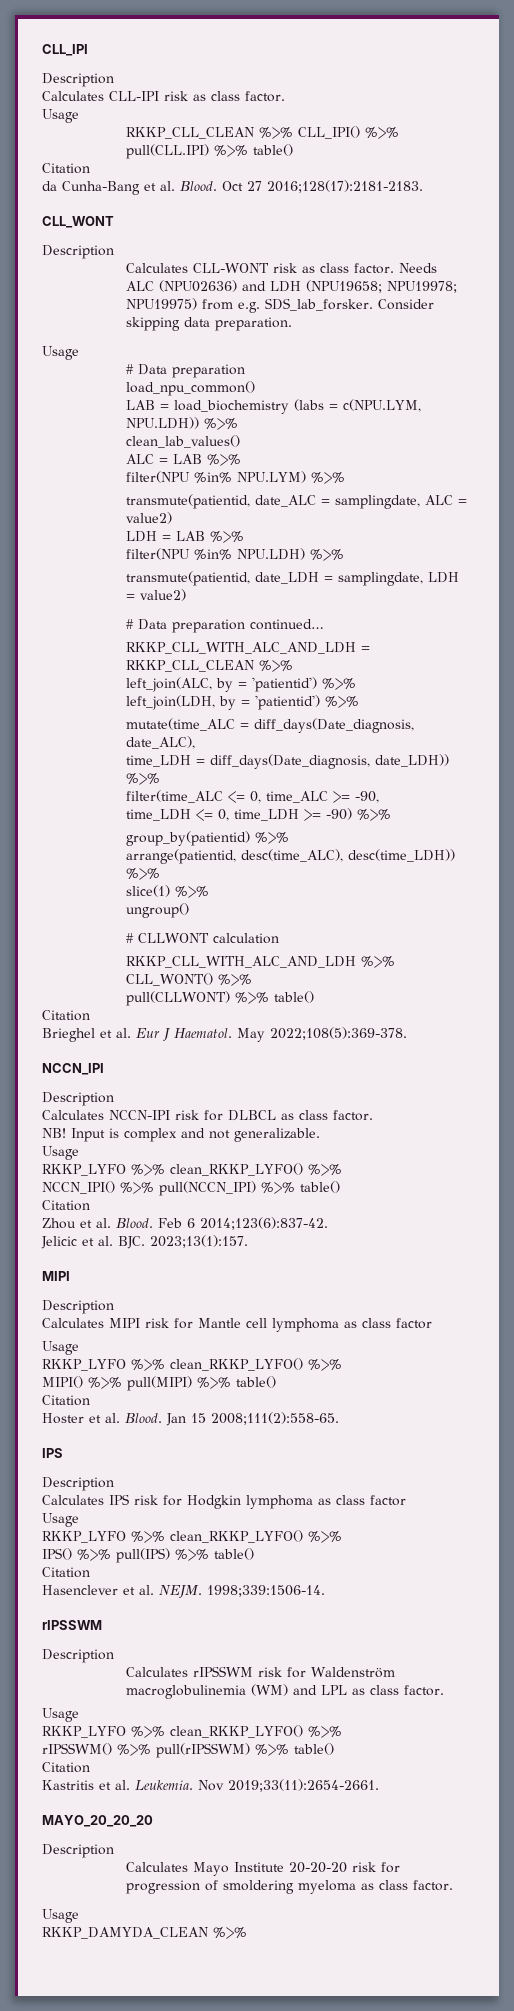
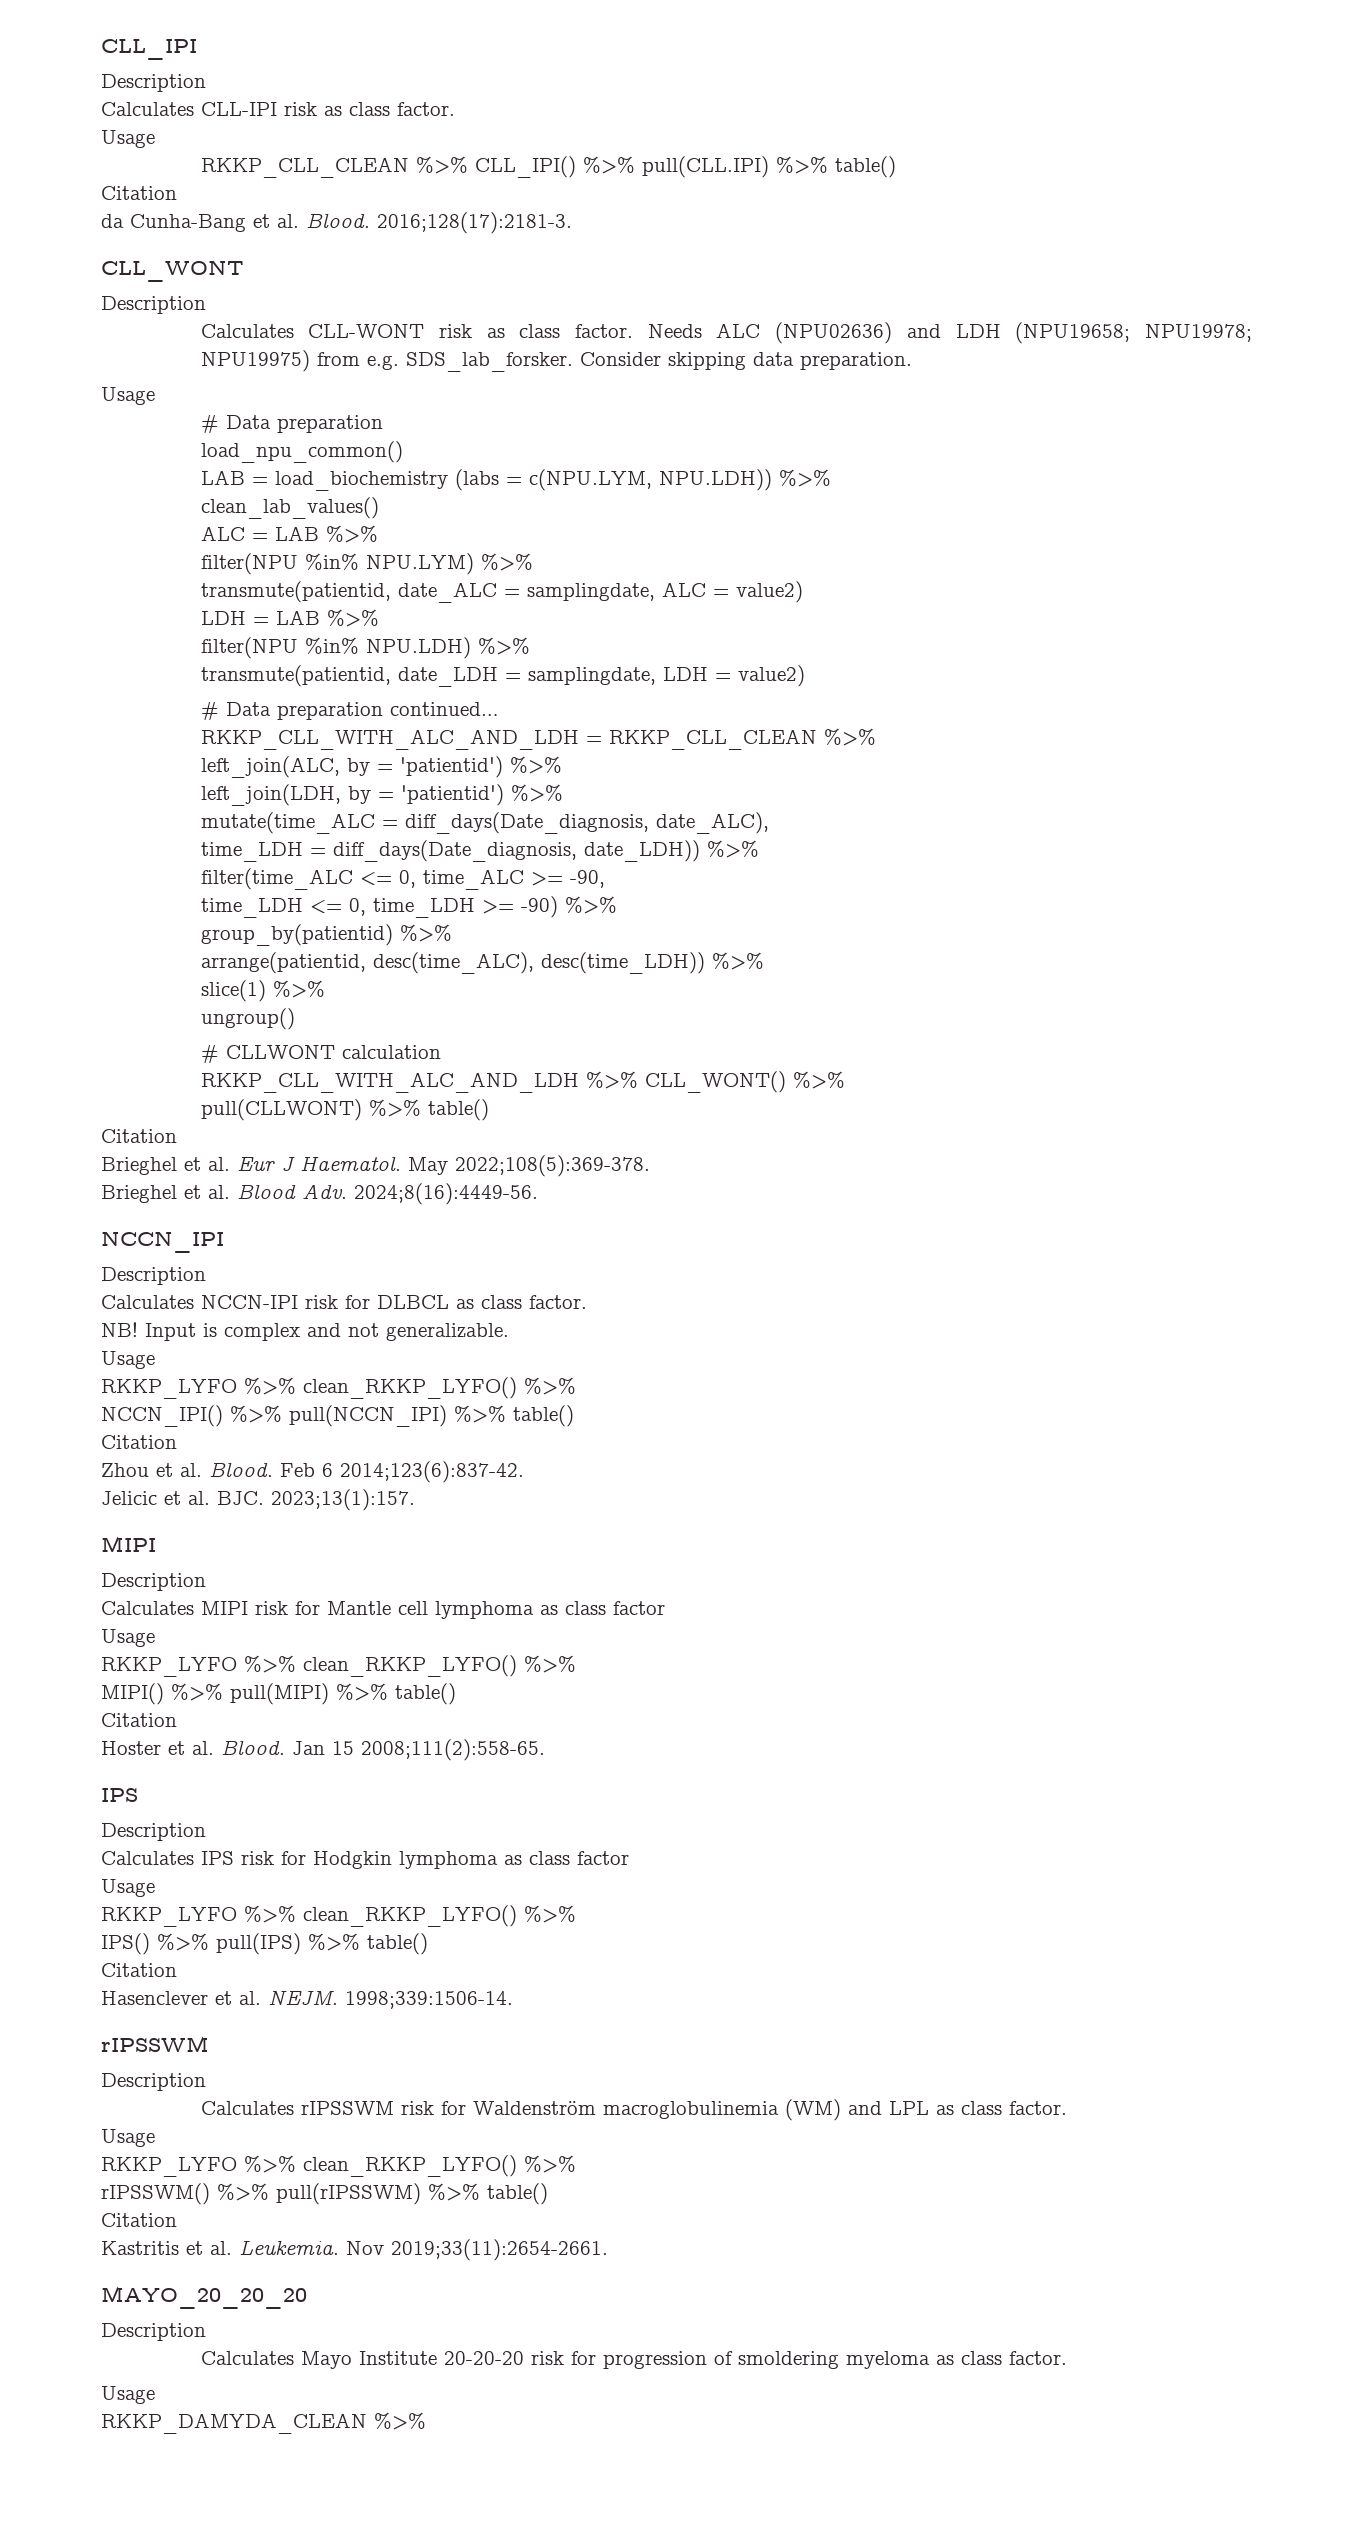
- Oct 27 2016;128(17):2181-2183.
+ 2016;128(17):2181-3.
+ Brieghel et al. Blood Adv. 2024;8(16):4449-56.

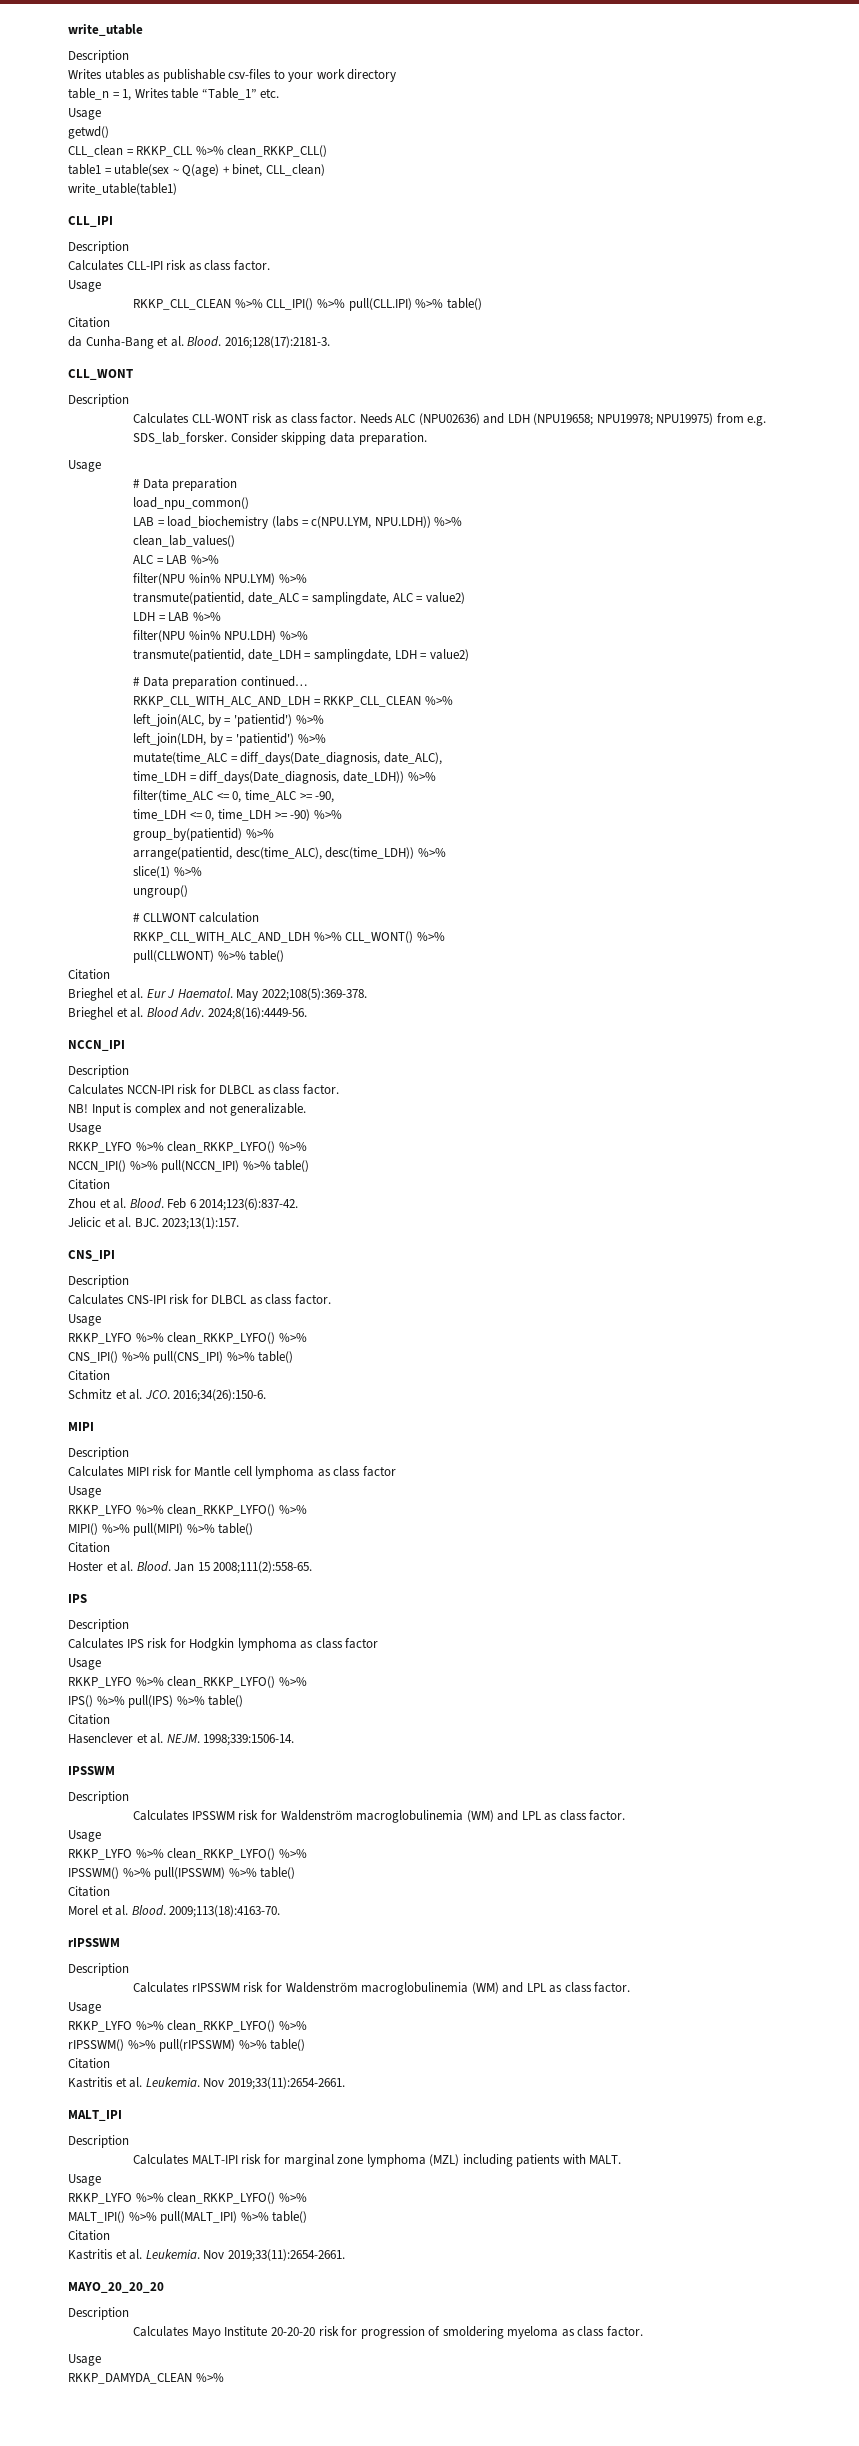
+ write_utable
+ Description
+ Writes utables as publishable csv-files to your work directory
+ table_n = 1, Writes table “Table_1” etc.
+ Usage
+ getwd()
+ CLL_clean = RKKP_CLL %>% clean_RKKP_CLL()
+ table1 = utable(sex ~ Q(age) + binet, CLL_clean)
+ write_utable(table1)
+ CNS_IPI
+ Description
+ Calculates CNS-IPI risk for DLBCL as class factor.
+ Usage
+ RKKP_LYFO %>% clean_RKKP_LYFO() %>%
+ CNS_IPI() %>% pull(CNS_IPI) %>% table()
+ Citation
+ Schmitz et al. JCO. 2016;34(26):150-6.
  1998;339:1506-14.
+ IPSSWM
+ Description
+ Calculates IPSSWM risk for Waldenström macroglobulinemia (WM) and LPL as class factor.
+ Usage
+ RKKP_LYFO %>% clean_RKKP_LYFO() %>%
+ IPSSWM() %>% pull(IPSSWM) %>% table()
+ Citation
+ Morel et al. Blood. 2009;113(18):4163-70.
+ MALT_IPI
+ Description
+ Calculates MALT-IPI risk for marginal zone lymphoma (MZL) including patients with MALT.
+ Usage
+ RKKP_LYFO %>% clean_RKKP_LYFO() %>%
+ MALT_IPI() %>% pull(MALT_IPI) %>% table()
+ Citation
+ Kastritis et al. Leukemia. Nov 2019;33(11):2654-2661.

